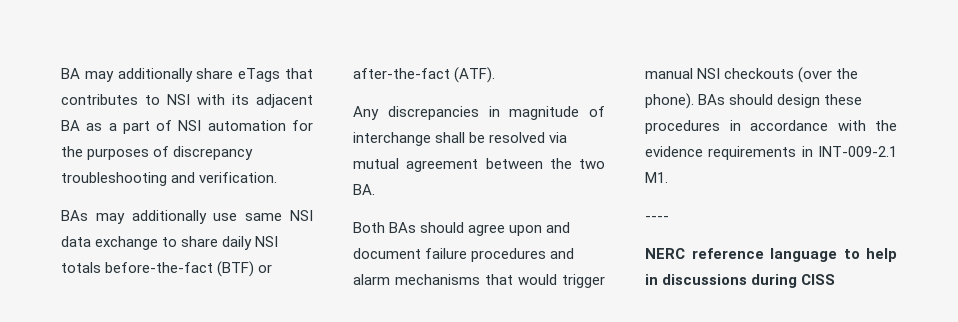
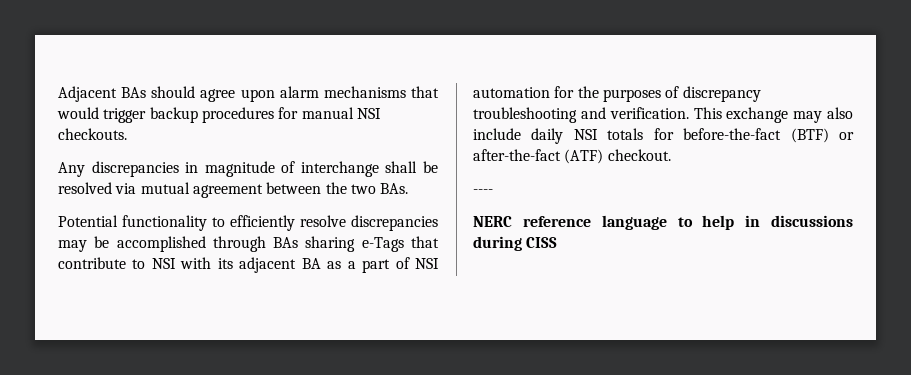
- BA may additionally share eTags that contributes to NSI with its adjacent BA as a part of NSI automation for the purposes of discrepancy troubleshooting and verification.
- BAs may additionally use same NSI data exchange to share daily NSI totals before-the-fact (BTF) or after-the-fact (ATF).
- Any discrepancies in magnitude of interchange shall be resolved via mutual agreement between the two BA.
- Both BAs should agree upon and document failure procedures and alarm mechanisms that would trigger manual NSI checkouts (over the phone). BAs should design these procedures in accordance with the evidence requirements in INT-009-2.1 M1.
+ Adjacent BAs should agree upon alarm mechanisms that would trigger backup procedures for manual NSI checkouts.
+ Any discrepancies in magnitude of interchange shall be resolved via mutual agreement between the two BAs.
+ Potential functionality to efficiently resolve discrepancies may be accomplished through BAs sharing e-Tags that contribute to NSI with its adjacent BA as a part of NSI automation for the purposes of discrepancy troubleshooting and verification. This exchange may also include daily NSI totals for before-the-fact (BTF) or after-the-fact (ATF) checkout.

